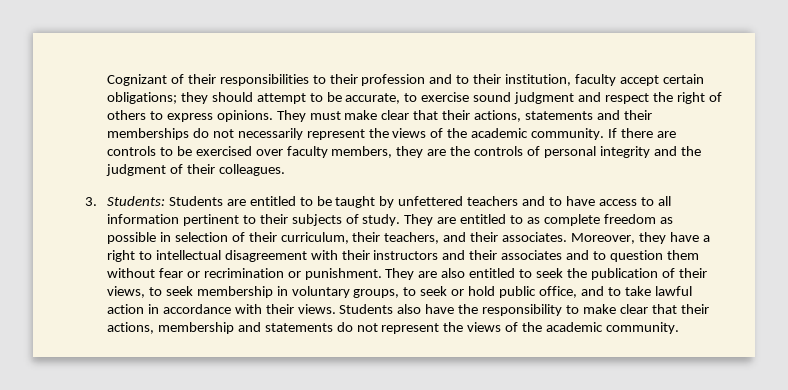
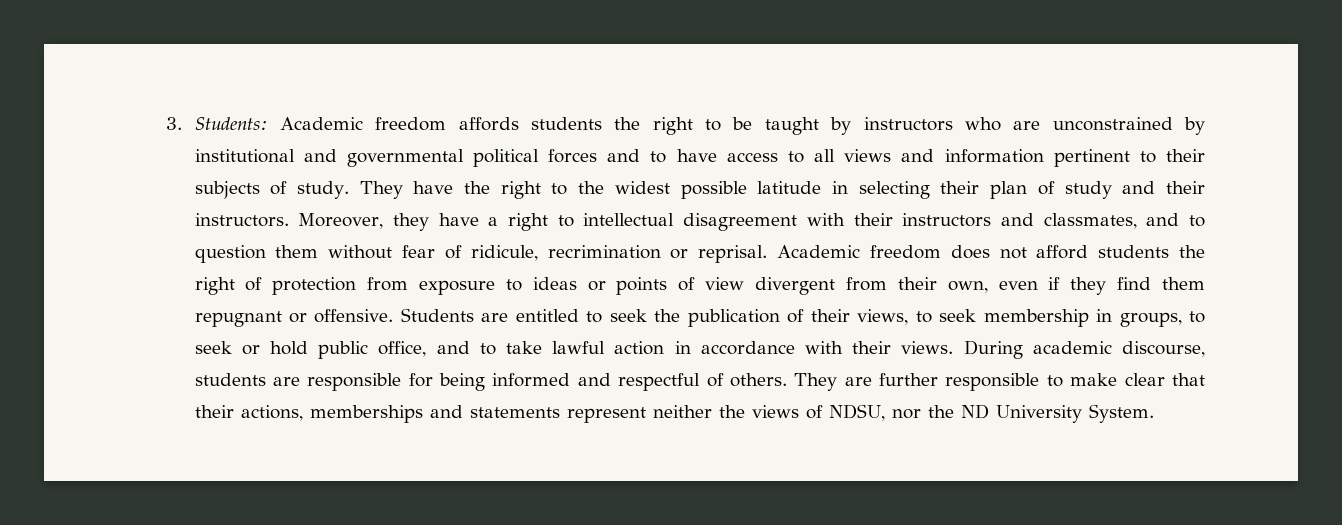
- Cognizant of their responsibilities to their profession and to their institution, faculty accept certain obligations; they should attempt to be accurate, to exercise sound judgment and respect the right of others to express opinions. They must make clear that their actions, statements and their memberships do not necessarily represent the views of the academic community. If there are controls to be exercised over faculty members, they are the controls of personal integrity and the judgment of their colleagues.
- 3. Students: Students are entitled to be taught by unfettered teachers and to have access to all information pertinent to their subjects of study.
+ 3. Students: Academic freedom affords students the right to be taught by instructors who are unconstrained by institutional and governmental political forces and to have access to all views and information pertinent to their subjects of study.
- They are entitled to as complete freedom as possible in selection of their curriculum, their teachers, and their associates.
+ They have the right to the widest possible latitude in selecting their plan of study and their instructors.
- Moreover, they have a right to intellectual disagreement with their instructors and their associates and to question them without fear or recrimination or punishment. They are also entitled to seek the publication of their views, to seek membership in voluntary groups, to seek or hold public office, and to take lawful action in accordance with their views.
+ Moreover, they have a right to intellectual disagreement with their instructors and classmates, and to question them without fear of ridicule, recrimination or reprisal. Academic freedom does not afford students the right of protection from exposure to ideas or points of view divergent from their own, even if they find them repugnant or offensive. Students are entitled to seek the publication of their views, to seek membership in groups, to seek or hold public office, and to take lawful action in accordance with their views.
- Students also have the responsibility to make clear that their actions, membership and statements do not represent the views of the academic community.
+ During academic discourse, students are responsible for being informed and respectful of others. They are further responsible to make clear that their actions, memberships and statements represent neither the views of NDSU, nor the ND University System.

